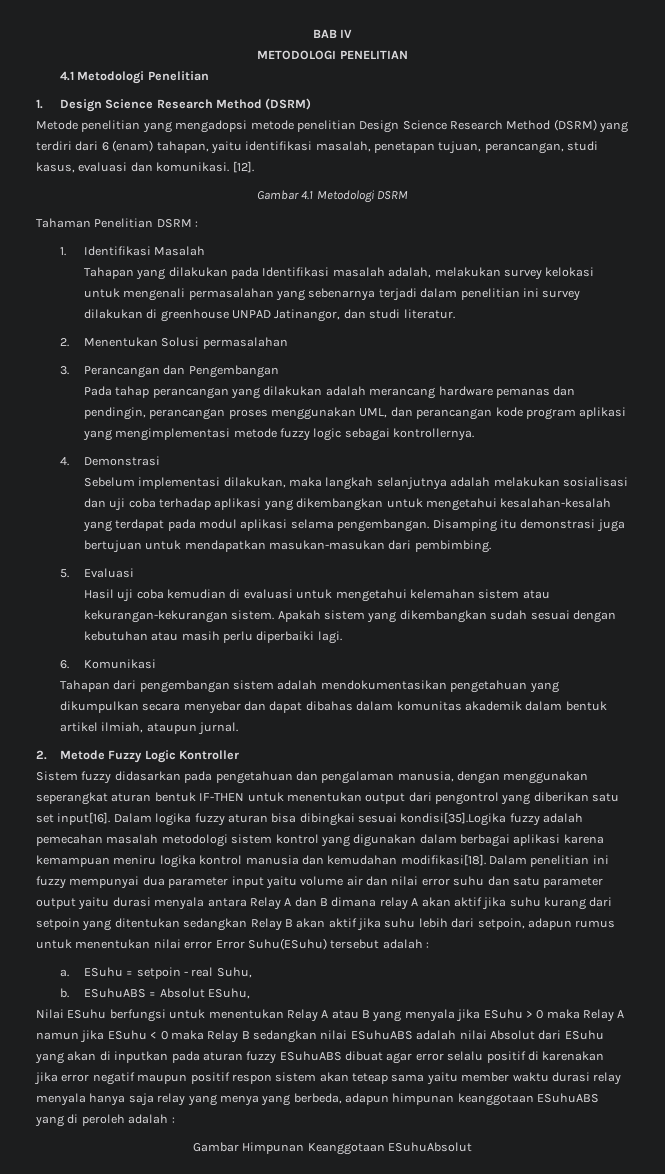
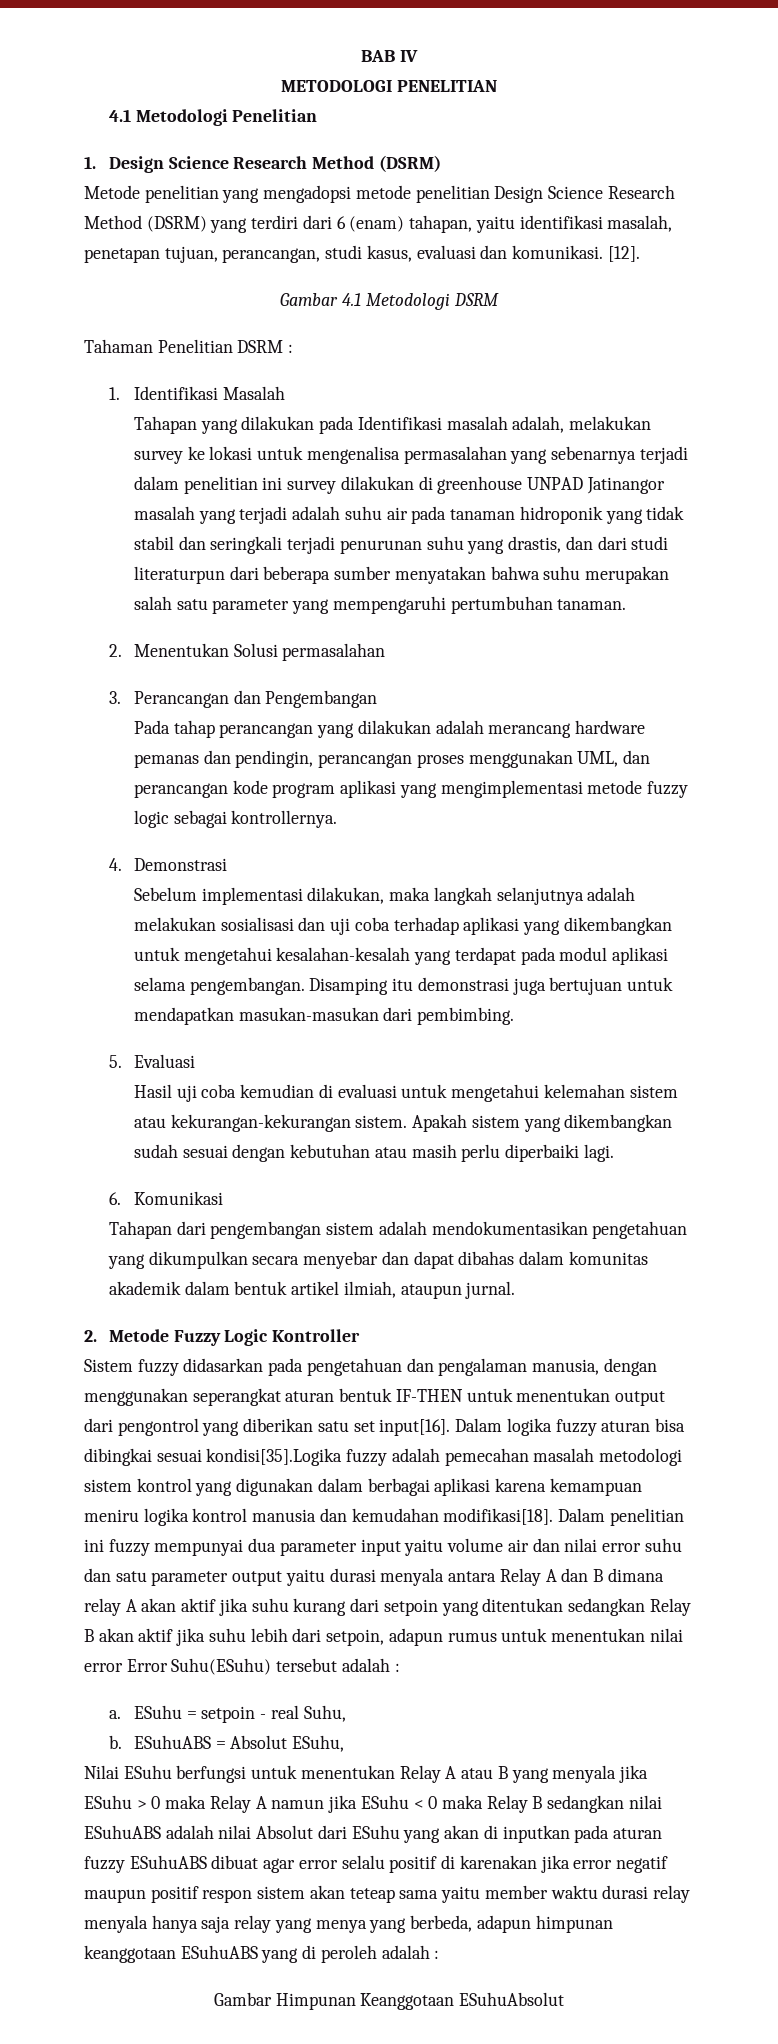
- Tahapan yang dilakukan pada Identifikasi masalah adalah, melakukan survey kelokasi untuk mengenali permasalahan yang sebenarnya terjadi dalam penelitian ini survey dilakukan di greenhouse UNPAD Jatinangor, dan studi literatur.
+ Tahapan yang dilakukan pada Identifikasi masalah adalah, melakukan survey ke lokasi untuk mengenalisa permasalahan yang sebenarnya terjadi dalam penelitian ini survey dilakukan di greenhouse UNPAD Jatinangor masalah yang terjadi adalah suhu air pada tanaman hidroponik yang tidak stabil dan seringkali terjadi penurunan suhu yang drastis, dan dari studi literaturpun dari beberapa sumber menyatakan bahwa suhu merupakan salah satu parameter yang mempengaruhi pertumbuhan tanaman.

